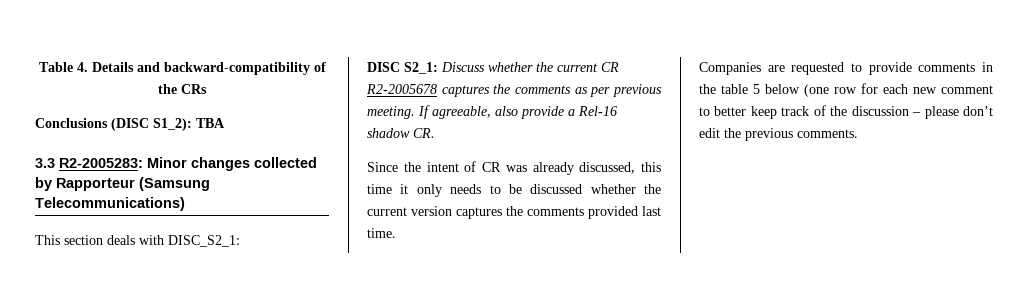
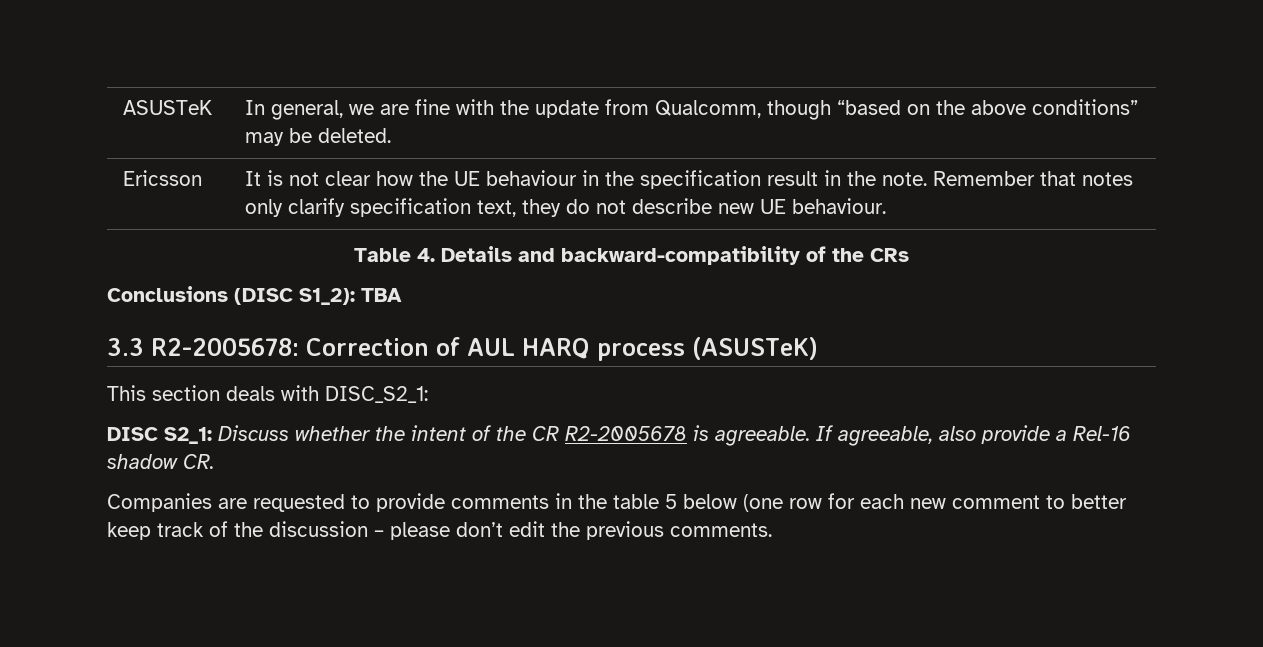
+ ASUSTeK | In general, we are fine with the update from Qualcomm, though “based on the above conditions” may be deleted.
+ Ericsson | It is not clear how the UE behaviour in the specification result in the note. Remember that notes only clarify specification text, they do not describe new UE behaviour.
- 3.3 R2-2005283: Minor changes collected by Rapporteur (Samsung Telecommunications)
+ 3.3 R2-2005678: Correction of AUL HARQ process (ASUSTeK)
- DISC S2_1: Discuss whether the current CR R2-2005678 captures the comments as per previous meeting.
+ DISC S2_1: Discuss whether the intent of the CR R2-2005678 is agreeable.
- Since the intent of CR was already discussed, this time it only needs to be discussed whether the current version captures the comments provided last time.

